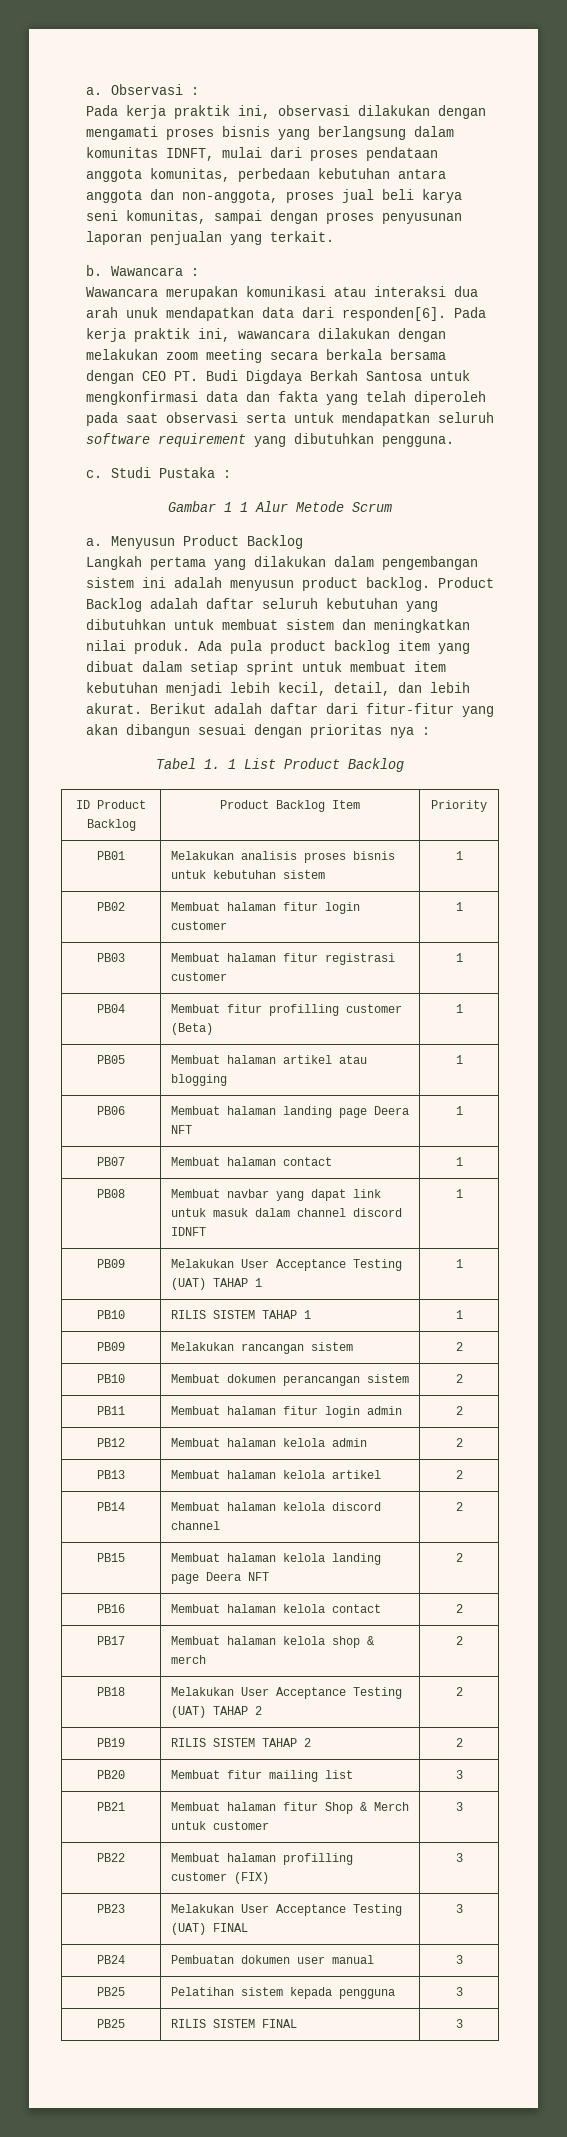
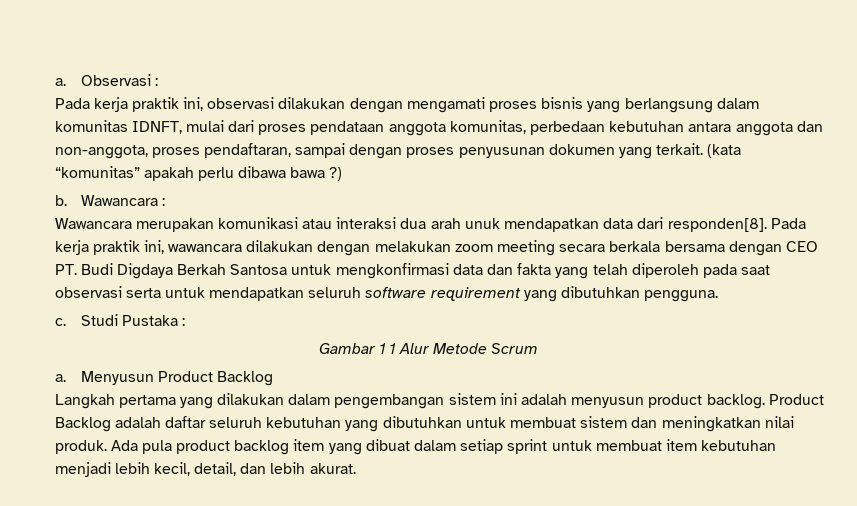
- Pada kerja praktik ini, observasi dilakukan dengan mengamati proses bisnis yang berlangsung dalam komunitas IDNFT, mulai dari proses pendataan anggota komunitas, perbedaan kebutuhan antara anggota dan non-anggota, proses jual beli karya seni komunitas, sampai dengan proses penyusunan laporan penjualan yang terkait.
+ Pada kerja praktik ini, observasi dilakukan dengan mengamati proses bisnis yang berlangsung dalam komunitas IDNFT, mulai dari proses pendataan anggota komunitas, perbedaan kebutuhan antara anggota dan non-anggota, proses pendaftaran, sampai dengan proses penyusunan dokumen yang terkait. (kata “komunitas” apakah perlu dibawa bawa ?)
- Wawancara merupakan komunikasi atau interaksi dua arah unuk mendapatkan data dari responden[6].
+ Wawancara merupakan komunikasi atau interaksi dua arah unuk mendapatkan data dari responden[8].
- Berikut adalah daftar dari fitur-fitur yang akan dibangun sesuai dengan prioritas nya :
- Tabel 1. 1 List Product Backlog
- ID Product Backlog | Product Backlog Item | Priority
- PB01 | Melakukan analisis proses bisnis untuk kebutuhan sistem | 1
- PB02 | Membuat halaman fitur login customer | 1
- PB03 | Membuat halaman fitur registrasi customer | 1
- PB04 | Membuat fitur profilling customer (Beta) | 1
- PB05 | Membuat halaman artikel atau blogging | 1
- PB06 | Membuat halaman landing page Deera NFT | 1
- PB07 | Membuat halaman contact | 1
- PB08 | Membuat navbar yang dapat link untuk masuk dalam channel discord IDNFT | 1
- PB09 | Melakukan User Acceptance Testing (UAT) TAHAP 1 | 1
- PB10 | RILIS SISTEM TAHAP 1 | 1
- PB09 | Melakukan rancangan sistem | 2
- PB10 | Membuat dokumen perancangan sistem | 2
- PB11 | Membuat halaman fitur login admin | 2
- PB12 | Membuat halaman kelola admin | 2
- PB13 | Membuat halaman kelola artikel | 2
- PB14 | Membuat halaman kelola discord channel | 2
- PB15 | Membuat halaman kelola landing page Deera NFT | 2
- PB16 | Membuat halaman kelola contact | 2
- PB17 | Membuat halaman kelola shop & merch | 2
- PB18 | Melakukan User Acceptance Testing (UAT) TAHAP 2 | 2
- PB19 | RILIS SISTEM TAHAP 2 | 2
- PB20 | Membuat fitur mailing list | 3
- PB21 | Membuat halaman fitur Shop & Merch untuk customer | 3
- PB22 | Membuat halaman profilling customer (FIX) | 3
- PB23 | Melakukan User Acceptance Testing (UAT) FINAL | 3
- PB24 | Pembuatan dokumen user manual | 3
- PB25 | Pelatihan sistem kepada pengguna | 3
- PB25 | RILIS SISTEM FINAL | 3

